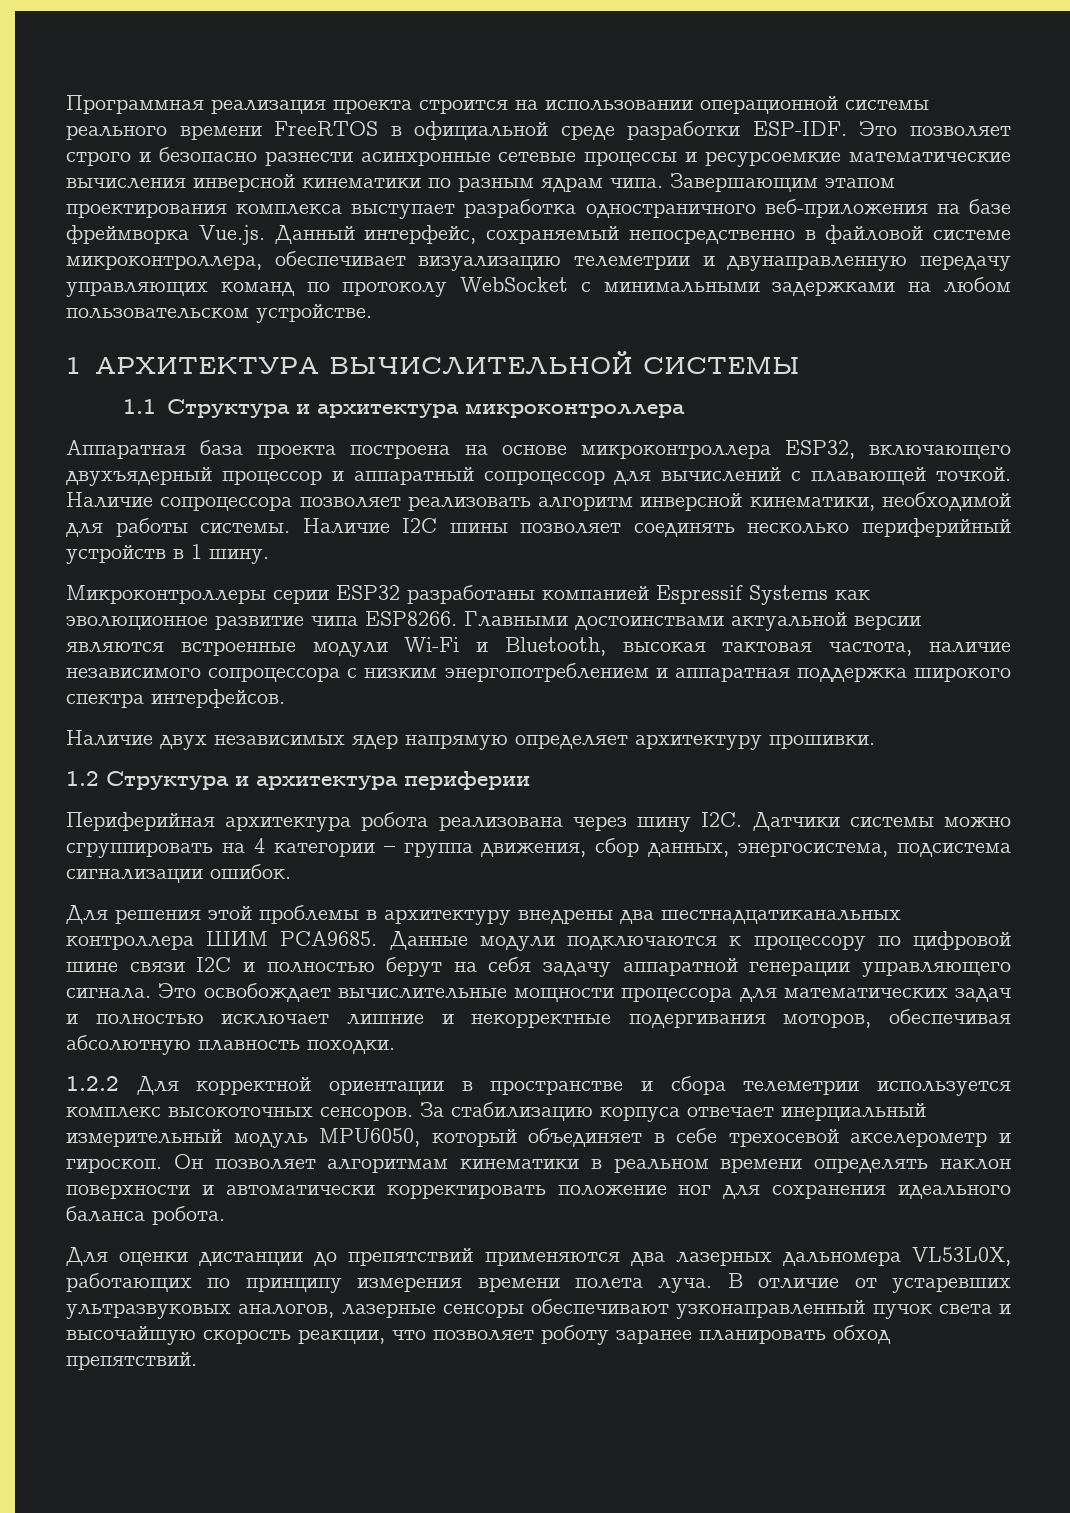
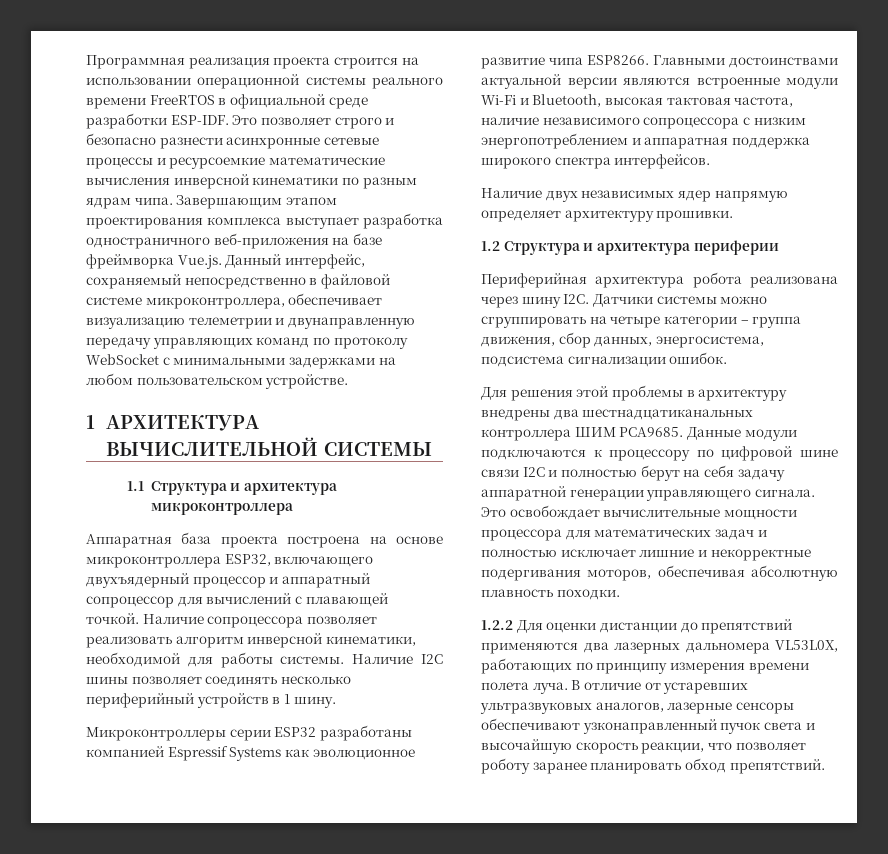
- Периферийная архитектура робота реализована через шину I2C. Датчики системы можно сгруппировать на 4 категории – группа движения, сбор данных, энергосистема, подсистема сигнализации ошибок.
+ Периферийная архитектура робота реализована через шину I2C. Датчики системы можно сгруппировать на четыре категории – группа движения, сбор данных, энергосистема, подсистема сигнализации ошибок.
- 1.2.2 Для корректной ориентации в пространстве и сбора телеметрии используется комплекс высокоточных сенсоров. За стабилизацию корпуса отвечает инерциальный измерительный модуль MPU6050, который объединяет в себе трехосевой акселерометр и гироскоп. Он позволяет алгоритмам кинематики в реальном времени определять наклон поверхности и автоматически корректировать положение ног для сохранения идеального баланса робота.
- Для оценки дистанции до препятствий применяются два лазерных дальномера VL53L0X, работающих по принципу измерения времени полета луча.
+ 1.2.2 Для оценки дистанции до препятствий применяются два лазерных дальномера VL53L0X, работающих по принципу измерения времени полета луча.

